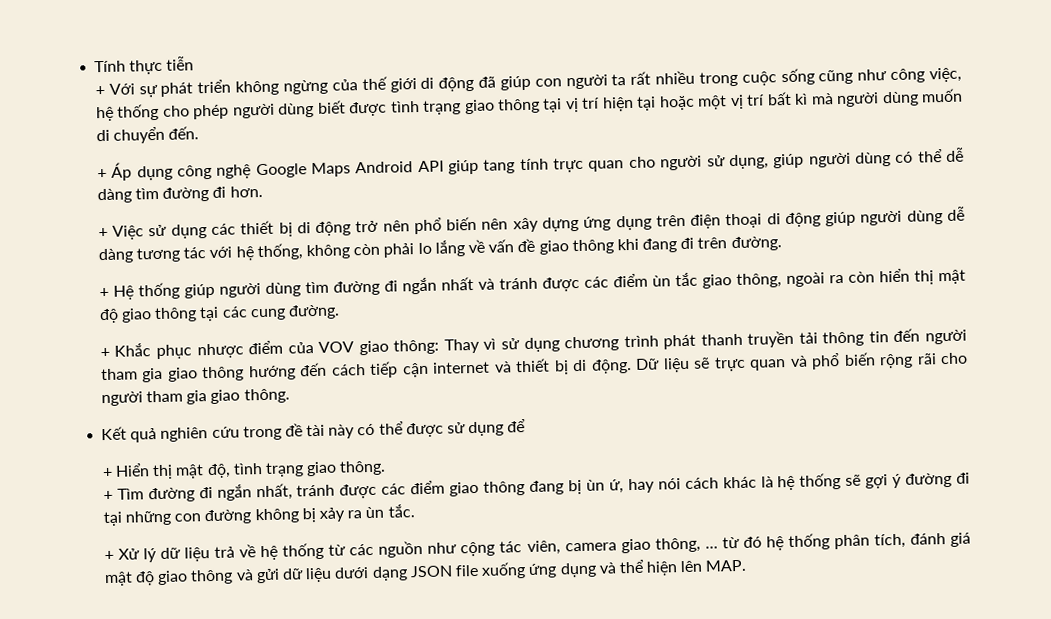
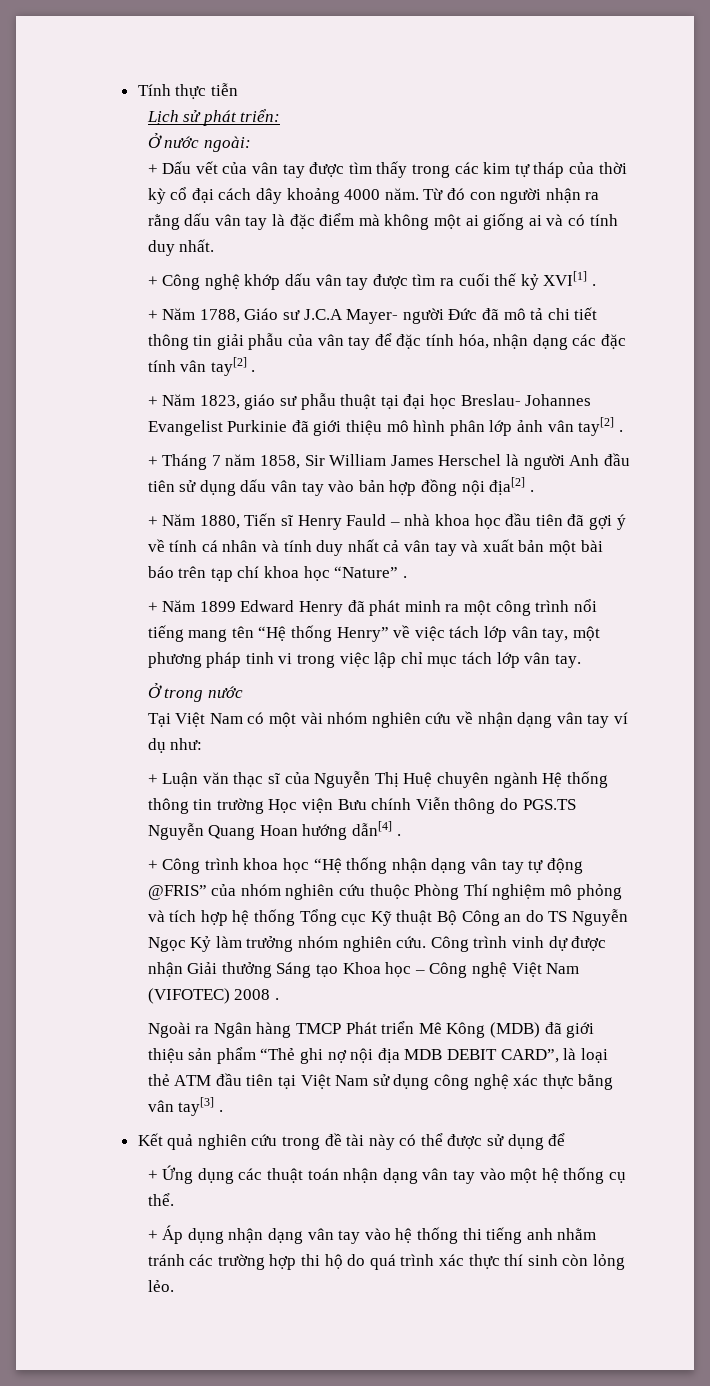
- + Với sự phát triển không ngừng của thế giới di động đã giúp con người ta rất nhiều trong cuộc sống cũng như công việc, hệ thống cho phép người dùng biết được tình trạng giao thông tại vị trí hiện tại hoặc một vị trí bất kì mà người dùng muốn di chuyển đến.
- + Áp dụng công nghệ Google Maps Android API giúp tang tính trực quan cho người sử dụng, giúp người dùng có thể dễ dàng tìm đường đi hơn.
- + Việc sử dụng các thiết bị di động trở nên phổ biến nên xây dựng ứng dụng trên điện thoại di động giúp người dùng dễ dàng tương tác với hệ thống, không còn phải lo lắng về vấn đề giao thông khi đang đi trên đường.
- + Hệ thống giúp người dùng tìm đường đi ngắn nhất và tránh được các điểm ùn tắc giao thông, ngoài ra còn hiển thị mật độ giao thông tại các cung đường.
- + Khắc phục nhược điểm của VOV giao thông: Thay vì sử dụng chương trình phát thanh truyền tải thông tin đến người tham gia giao thông hướng đến cách tiếp cận internet và thiết bị di động. Dữ liệu sẽ trực quan và phổ biến rộng rãi cho người tham gia giao thông.
+ Lịch sử phát triển:
+ Ở nước ngoài:
+ + Dấu vết của vân tay được tìm thấy trong các kim tự tháp của thời kỳ cổ đại cách dây khoảng 4000 năm. Từ đó con người nhận ra rằng dấu vân tay là đặc điểm mà không một ai giống ai và có tính duy nhất.
+ + Công nghệ khớp dấu vân tay được tìm ra cuối thế kỷ XVI[1] .
+ + Năm 1788, Giáo sư J.C.A Mayer- người Đức đã mô tả chi tiết thông tin giải phẫu của vân tay để đặc tính hóa, nhận dạng các đặc tính vân tay[2] .
+ + Năm 1823, giáo sư phẫu thuật tại đại học Breslau- Johannes Evangelist Purkinie đã giới thiệu mô hình phân lớp ảnh vân tay[2] .
+ + Tháng 7 năm 1858, Sir William James Herschel là người Anh đầu tiên sử dụng dấu vân tay vào bản hợp đồng nội địa[2] .
+ + Năm 1880, Tiến sĩ Henry Fauld – nhà khoa học đầu tiên đã gợi ý về tính cá nhân và tính duy nhất cả vân tay và xuất bản một bài báo trên tạp chí khoa học “Nature” .
+ + Năm 1899 Edward Henry đã phát minh ra một công trình nổi tiếng mang tên “Hệ thống Henry” về việc tách lớp vân tay, một phương pháp tinh vi trong việc lập chỉ mục tách lớp vân tay.
+ Ở trong nước
+ Tại Việt Nam có một vài nhóm nghiên cứu về nhận dạng vân tay ví dụ như:
+ + Luận văn thạc sĩ của Nguyễn Thị Huệ chuyên ngành Hệ thống thông tin trường Học viện Bưu chính Viễn thông do PGS.TS Nguyễn Quang Hoan hướng dẫn[4] .
+ + Công trình khoa học “Hệ thống nhận dạng vân tay tự động @FRIS” của nhóm nghiên cứu thuộc Phòng Thí nghiệm mô phỏng và tích hợp hệ thống Tổng cục Kỹ thuật Bộ Công an do TS Nguyễn Ngọc Kỷ làm trưởng nhóm nghiên cứu. Công trình vinh dự được nhận Giải thưởng Sáng tạo Khoa học – Công nghệ Việt Nam (VIFOTEC) 2008 .
+ Ngoài ra Ngân hàng TMCP Phát triển Mê Kông (MDB) đã giới thiệu sản phẩm “Thẻ ghi nợ nội địa MDB DEBIT CARD”, là loại thẻ ATM đầu tiên tại Việt Nam sử dụng công nghệ xác thực bằng vân tay[3] .
- + Hiển thị mật độ, tình trạng giao thông.
- + Tìm đường đi ngắn nhất, tránh được các điểm giao thông đang bị ùn ứ, hay nói cách khác là hệ thống sẽ gợi ý đường đi tại những con đường không bị xảy ra ùn tắc.
- + Xử lý dữ liệu trả về hệ thống từ các nguồn như cộng tác viên, camera giao thông, … từ đó hệ thống phân tích, đánh giá mật độ giao thông và gửi dữ liệu dưới dạng JSON file xuống ứng dụng và thể hiện lên MAP.
+ + Ứng dụng các thuật toán nhận dạng vân tay vào một hệ thống cụ thể.
+ + Áp dụng nhận dạng vân tay vào hệ thống thi tiếng anh nhằm tránh các trường hợp thi hộ do quá trình xác thực thí sinh còn lỏng lẻo.

